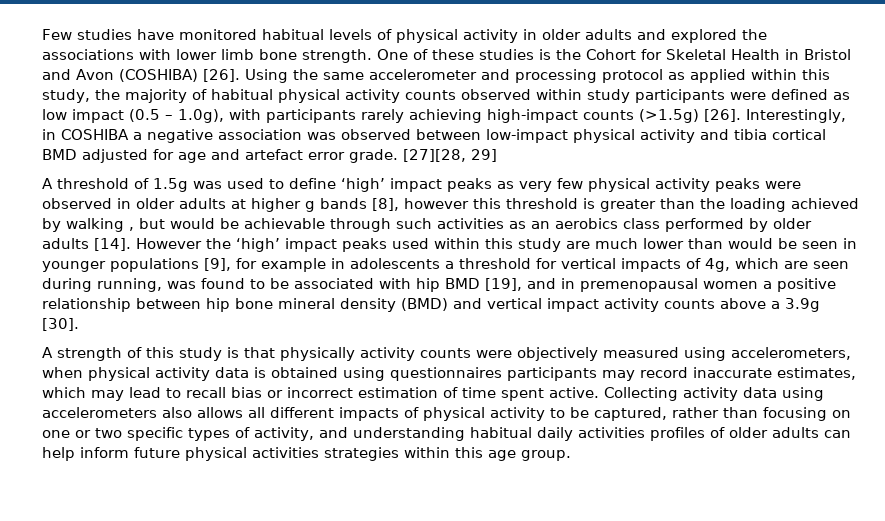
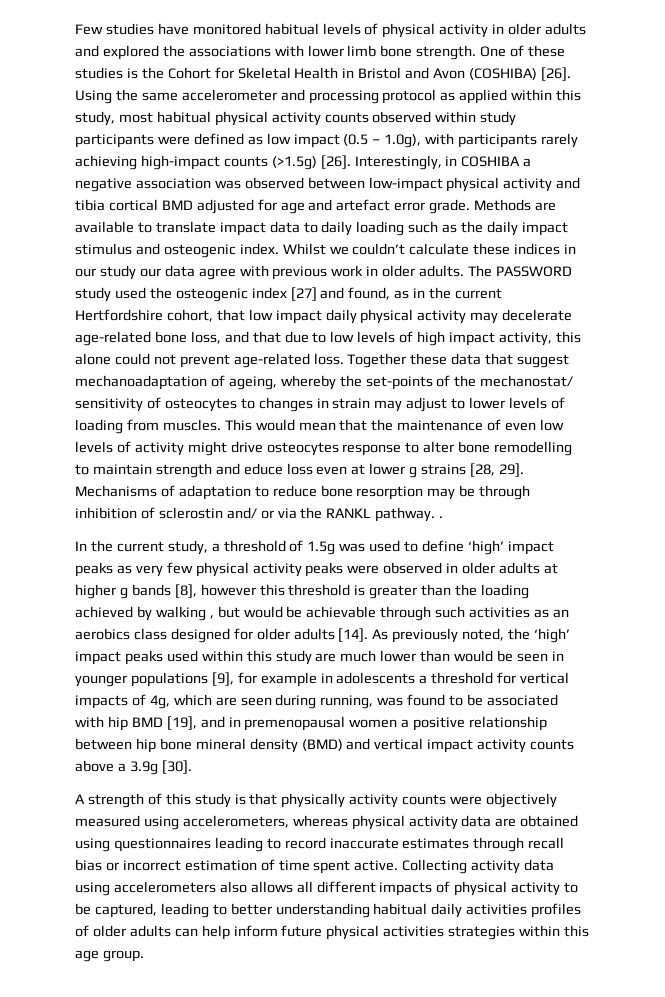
- Using the same accelerometer and processing protocol as applied within this study, the majority of habitual physical activity counts observed within study participants were defined as low impact (0.5 – 1.0g), with participants rarely achieving high-impact counts (>1.5g) [26].
+ Using the same accelerometer and processing protocol as applied within this study, most habitual physical activity counts observed within study participants were defined as low impact (0.5 – 1.0g), with participants rarely achieving high-impact counts (>1.5g) [26].
- [27][28, 29]
- A threshold of 1.5g was used to define ‘high’ impact peaks as very few physical activity peaks were observed in older adults at higher g bands [8], however this threshold is greater than the loading achieved by walking , but would be achievable through such activities as an aerobics class performed by older adults [14].
+ Methods are available to translate impact data to daily loading such as the daily impact stimulus and osteogenic index. Whilst we couldn’t calculate these indices in our study our data agree with previous work in older adults. The PASSWORD study used the osteogenic index [27] and found, as in the current Hertfordshire cohort, that low impact daily physical activity may decelerate age-related bone loss, and that due to low levels of high impact activity, this alone could not prevent age-related loss. Together these data that suggest mechanoadaptation of ageing, whereby the set-points of the mechanostat/ sensitivity of osteocytes to changes in strain may adjust to lower levels of loading from muscles. This would mean that the maintenance of even low levels of activity might drive osteocytes response to alter bone remodelling to maintain strength and educe loss even at lower g strains [28, 29]. Mechanisms of adaptation to reduce bone resorption may be through inhibition of sclerostin and/ or via the RANKL pathway. .
+ In the current study, a threshold of 1.5g was used to define ‘high’ impact peaks as very few physical activity peaks were observed in older adults at higher g bands [8], however this threshold is greater than the loading achieved by walking , but would be achievable through such activities as an aerobics class designed for older adults [14].
- However the ‘high’ impact peaks used within this study are much lower than would be seen in younger populations [9], for example in adolescents a threshold for vertical impacts of 4g, which are seen during running, was found to be associated with hip BMD [19], and in premenopausal women a positive relationship between hip bone mineral density (BMD) and vertical impact activity counts above a 3.9g [30].
+ As previously noted, the ‘high’ impact peaks used within this study are much lower than would be seen in younger populations [9], for example in adolescents a threshold for vertical impacts of 4g, which are seen during running, was found to be associated with hip BMD [19], and in premenopausal women a positive relationship between hip bone mineral density (BMD) and vertical impact activity counts above a 3.9g [30].
- A strength of this study is that physically activity counts were objectively measured using accelerometers, when physical activity data is obtained using questionnaires participants may record inaccurate estimates, which may lead to recall bias or incorrect estimation of time spent active.
+ A strength of this study is that physically activity counts were objectively measured using accelerometers, whereas physical activity data are obtained using questionnaires leading to record inaccurate estimates through recall bias or incorrect estimation of time spent active.
- Collecting activity data using accelerometers also allows all different impacts of physical activity to be captured, rather than focusing on one or two specific types of activity, and understanding habitual daily activities profiles of older adults can help inform future physical activities strategies within this age group.
+ Collecting activity data using accelerometers also allows all different impacts of physical activity to be captured, leading to better understanding habitual daily activities profiles of older adults can help inform future physical activities strategies within this age group.

